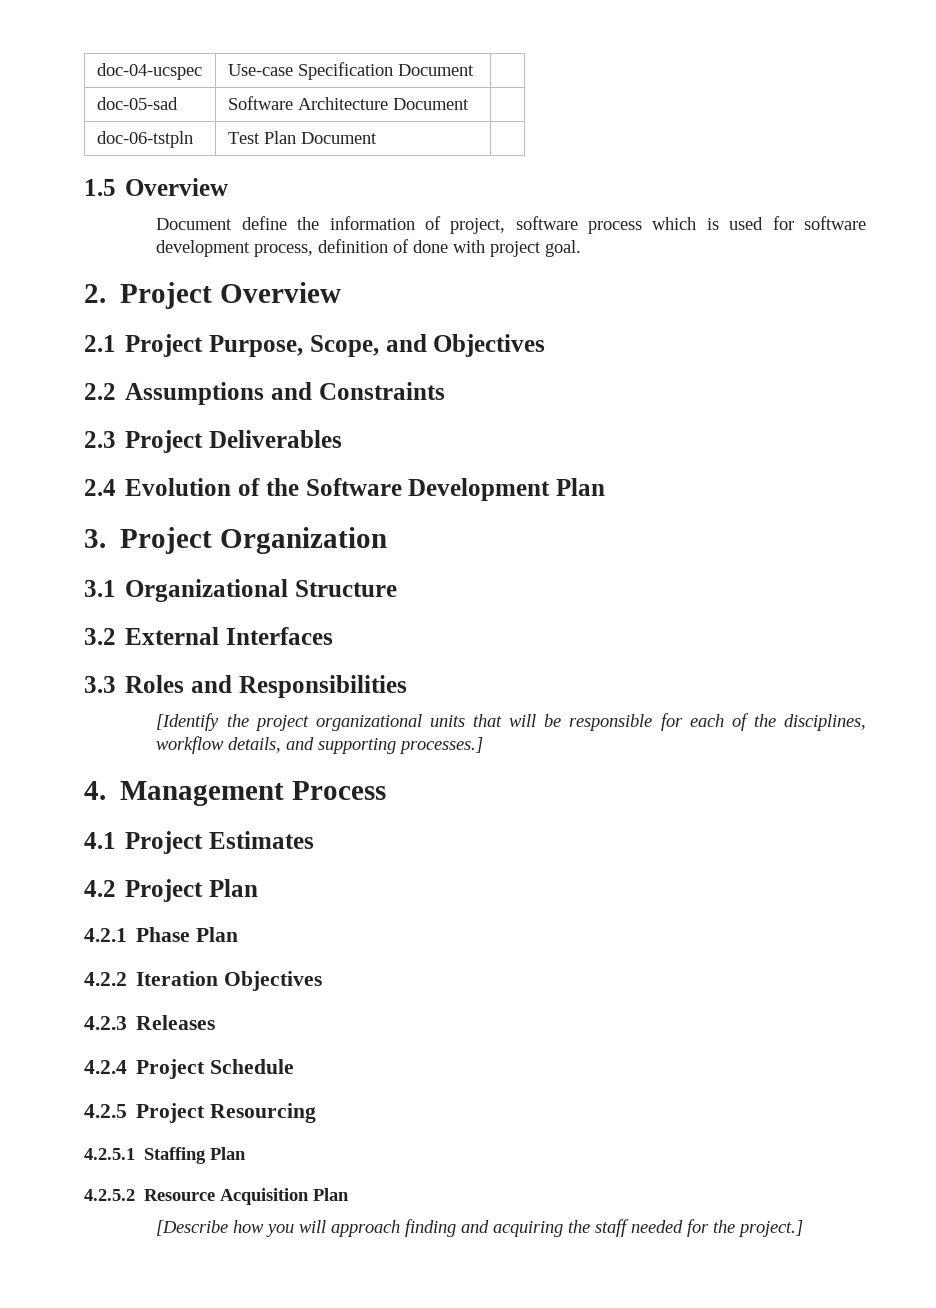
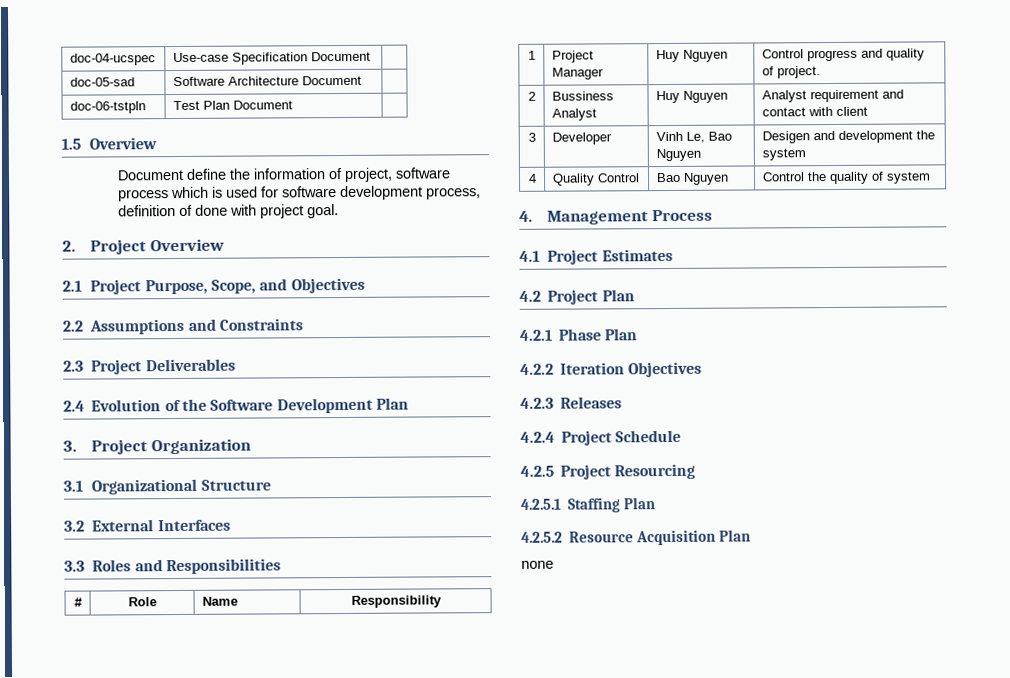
- [Identify the project organizational units that will be responsible for each of the disciplines, workflow details, and supporting processes.]
+ # | Role | Name | Responsibility
+ 1 | Project Manager | Huy Nguyen | Control progress and quality of project.
+ 2 | Bussiness Analyst | Huy Nguyen | Analyst requirement and contact with client
+ 3 | Developer | Vinh Le, Bao Nguyen | Desigen and development the system
+ 4 | Quality Control | Bao Nguyen | Control the quality of system
- [Describe how you will approach finding and acquiring the staff needed for the project.]
+ none

